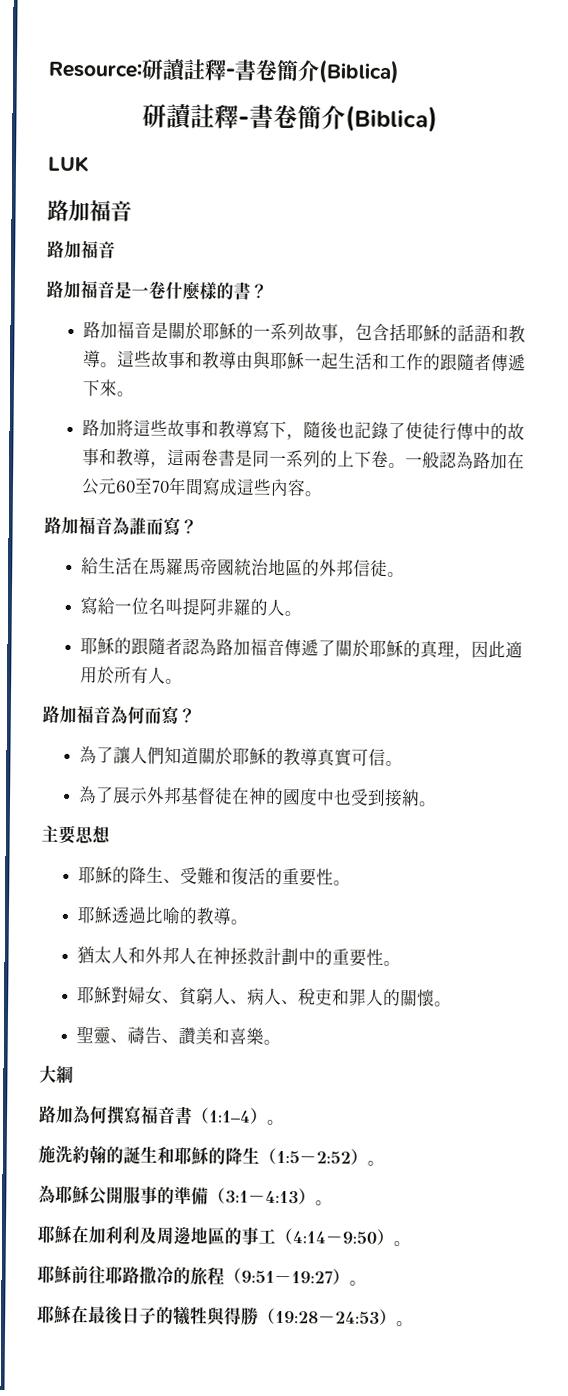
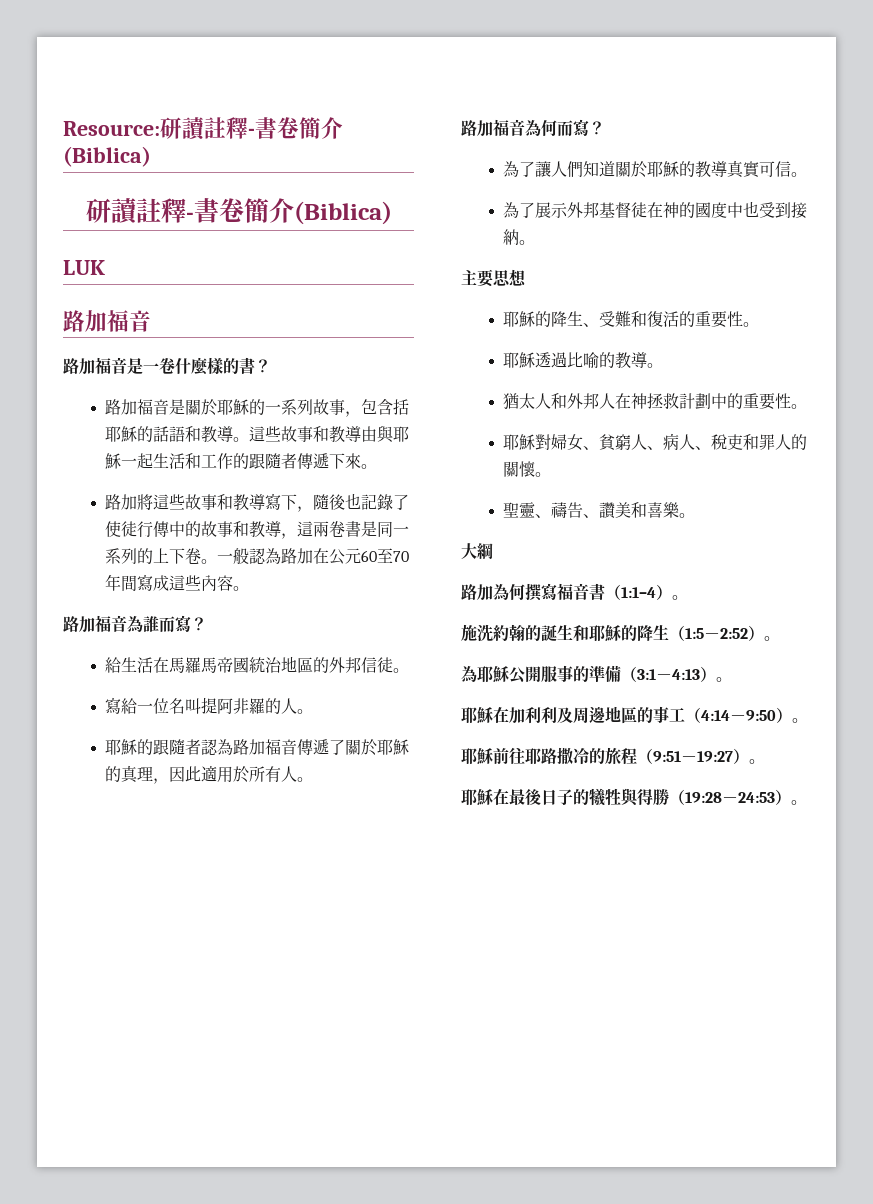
  LUK
- 路加福音

